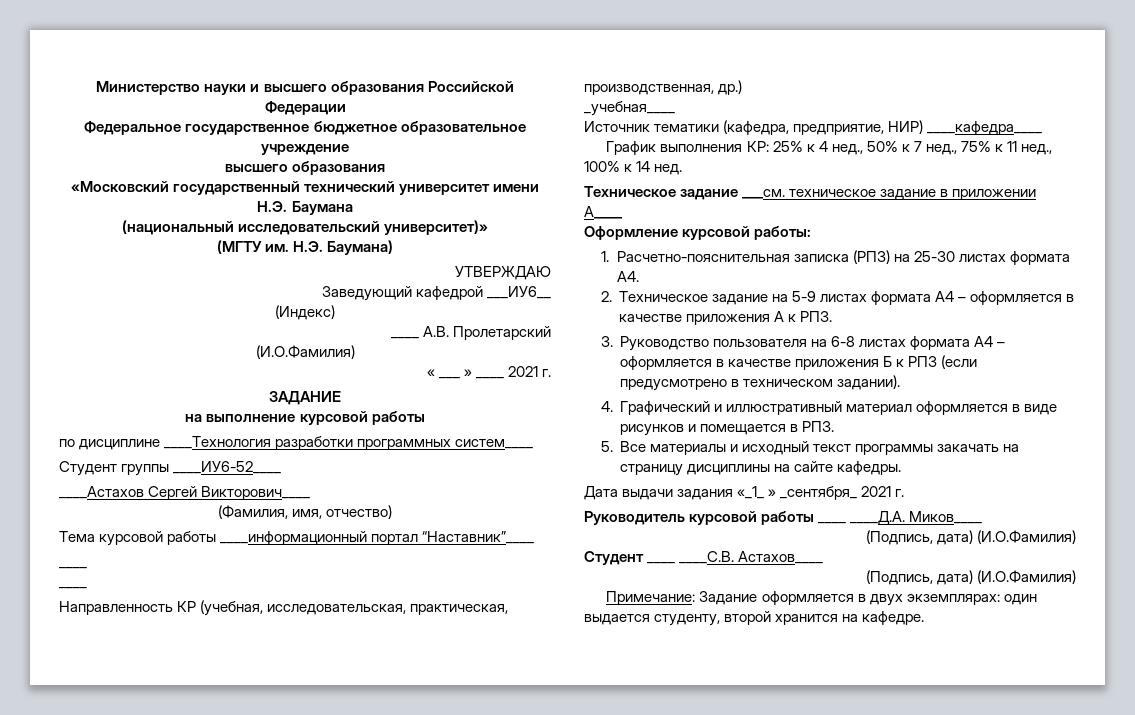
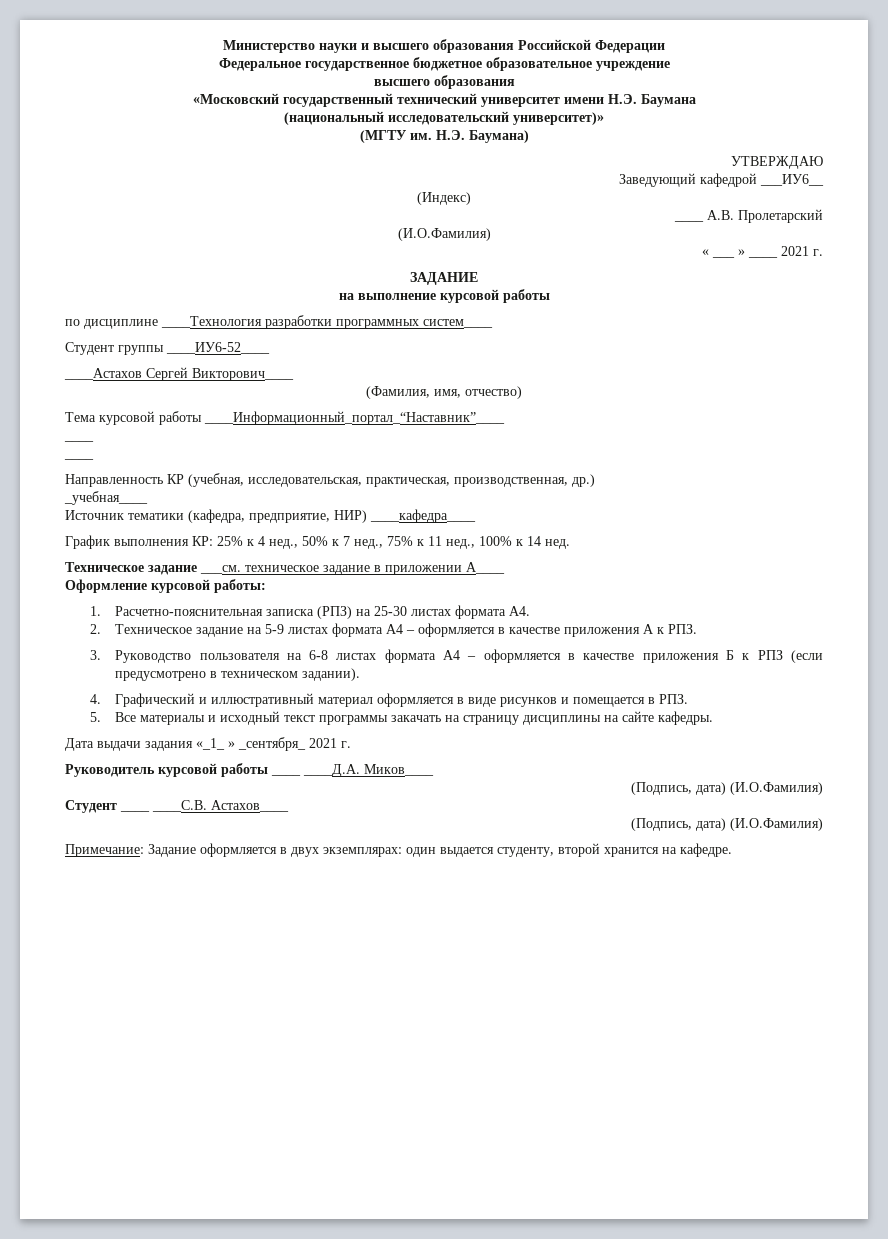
- Тема курсовой работы ____информационный портал “Наставник”____
+ Тема курсовой работы ____Информационный_портал_“Наставник”____

